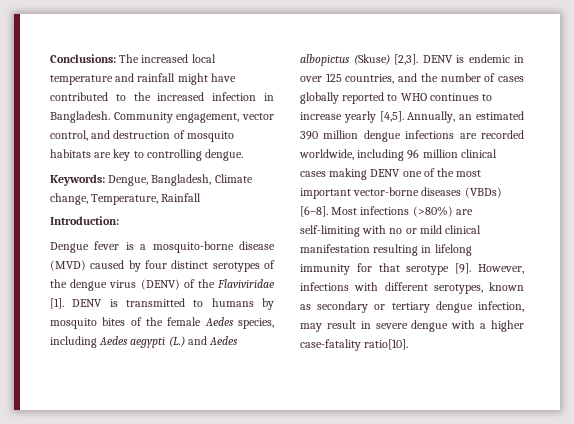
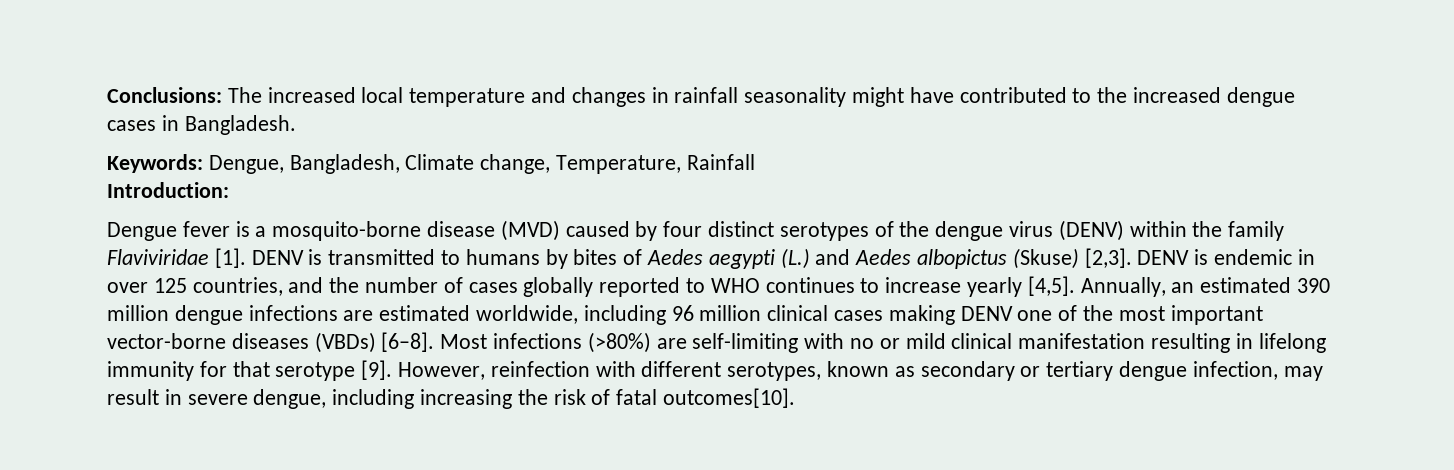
- Conclusions: The increased local temperature and rainfall might have contributed to the increased infection in Bangladesh. Community engagement, vector control, and destruction of mosquito habitats are key to controlling dengue.
+ Conclusions: The increased local temperature and changes in rainfall seasonality might have contributed to the increased dengue cases in Bangladesh.
- Dengue fever is a mosquito-borne disease (MVD) caused by four distinct serotypes of the dengue virus (DENV) of the Flaviviridae [1].
+ Dengue fever is a mosquito-borne disease (MVD) caused by four distinct serotypes of the dengue virus (DENV) within the family Flaviviridae [1].
- DENV is transmitted to humans by mosquito bites of the female Aedes species, including Aedes aegypti (L.) and Aedes albopictus (Skuse) [2,3].
+ DENV is transmitted to humans by bites of Aedes aegypti (L.) and Aedes albopictus (Skuse) [2,3].
- Annually, an estimated 390 million dengue infections are recorded worldwide, including 96 million clinical cases making DENV one of the most important vector-borne diseases (VBDs) [6–8].
+ Annually, an estimated 390 million dengue infections are estimated worldwide, including 96 million clinical cases making DENV one of the most important vector-borne diseases (VBDs) [6–8].
- However, infections with different serotypes, known as secondary or tertiary dengue infection, may result in severe dengue with a higher case-fatality ratio[10].
+ However, reinfection with different serotypes, known as secondary or tertiary dengue infection, may result in severe dengue, including increasing the risk of fatal outcomes[10].

